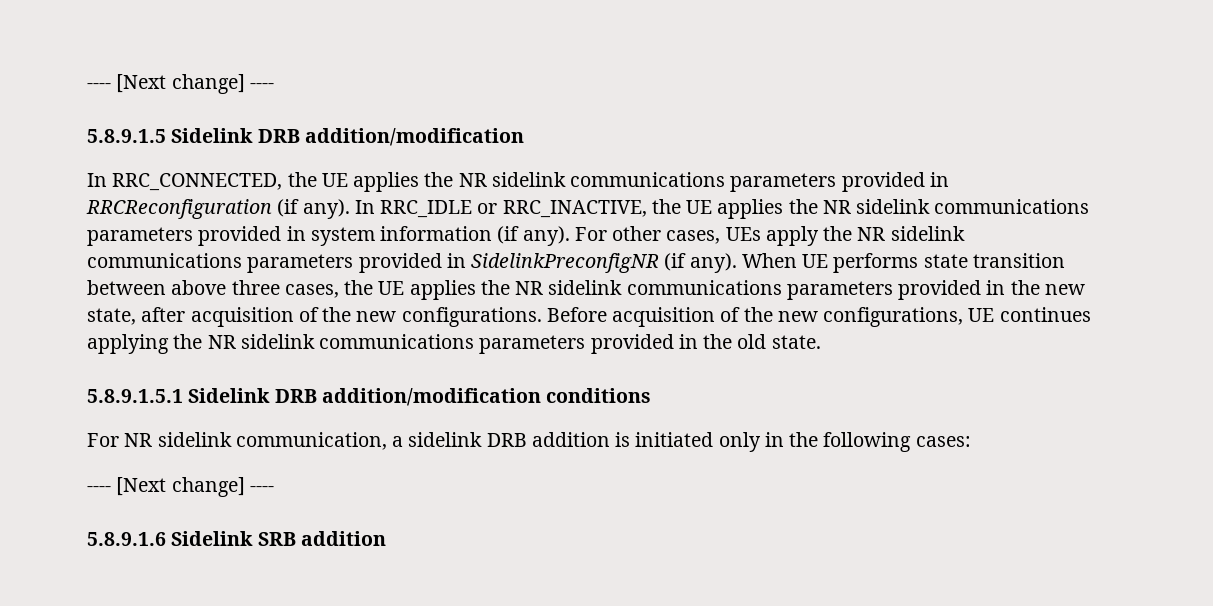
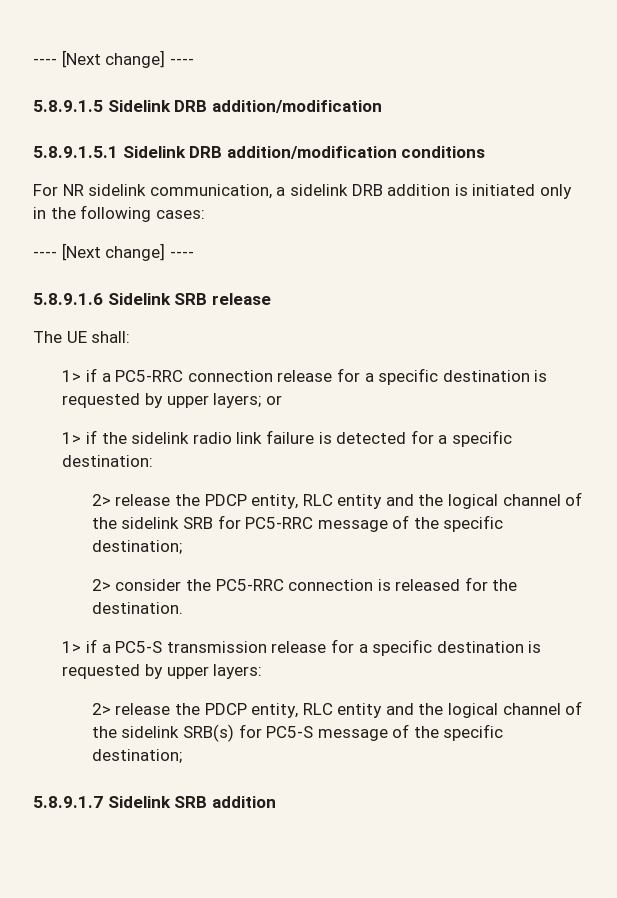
- In RRC_CONNECTED, the UE applies the NR sidelink communications parameters provided in RRCReconfiguration (if any). In RRC_IDLE or RRC_INACTIVE, the UE applies the NR sidelink communications parameters provided in system information (if any). For other cases, UEs apply the NR sidelink communications parameters provided in SidelinkPreconfigNR (if any). When UE performs state transition between above three cases, the UE applies the NR sidelink communications parameters provided in the new state, after acquisition of the new configurations. Before acquisition of the new configurations, UE continues applying the NR sidelink communications parameters provided in the old state.
- 5.8.9.1.6 Sidelink SRB addition
+ 5.8.9.1.6 Sidelink SRB release
+ The UE shall:
+ 1> if a PC5-RRC connection release for a specific destination is requested by upper layers; or
+ 1> if the sidelink radio link failure is detected for a specific destination:
+ 2> release the PDCP entity, RLC entity and the logical channel of the sidelink SRB for PC5-RRC message of the specific destination;
+ 2> consider the PC5-RRC connection is released for the destination.
+ 1> if a PC5-S transmission release for a specific destination is requested by upper layers:
+ 2> release the PDCP entity, RLC entity and the logical channel of the sidelink SRB(s) for PC5-S message of the specific destination;
+ 5.8.9.1.7 Sidelink SRB addition

